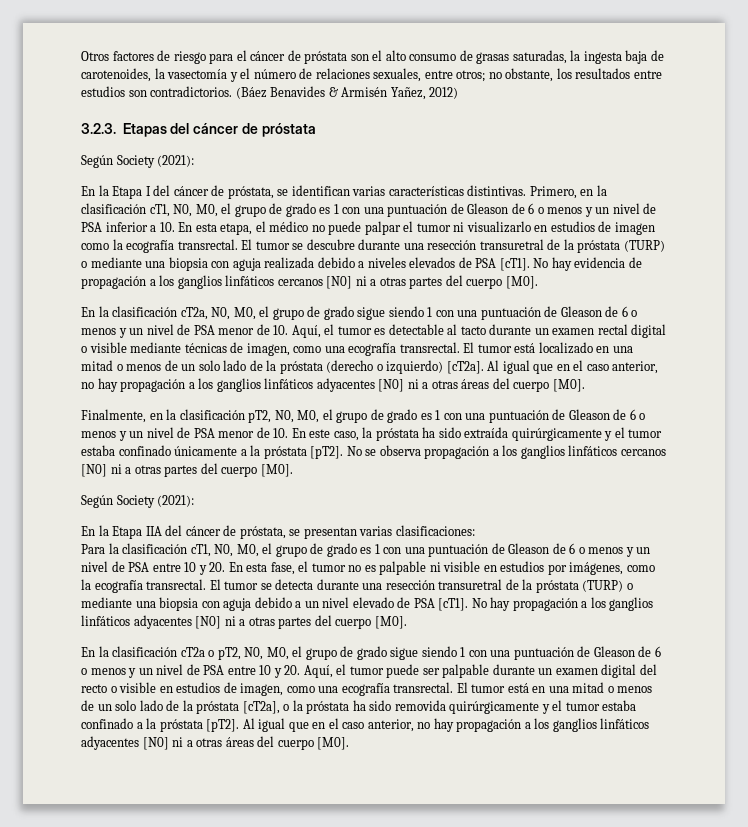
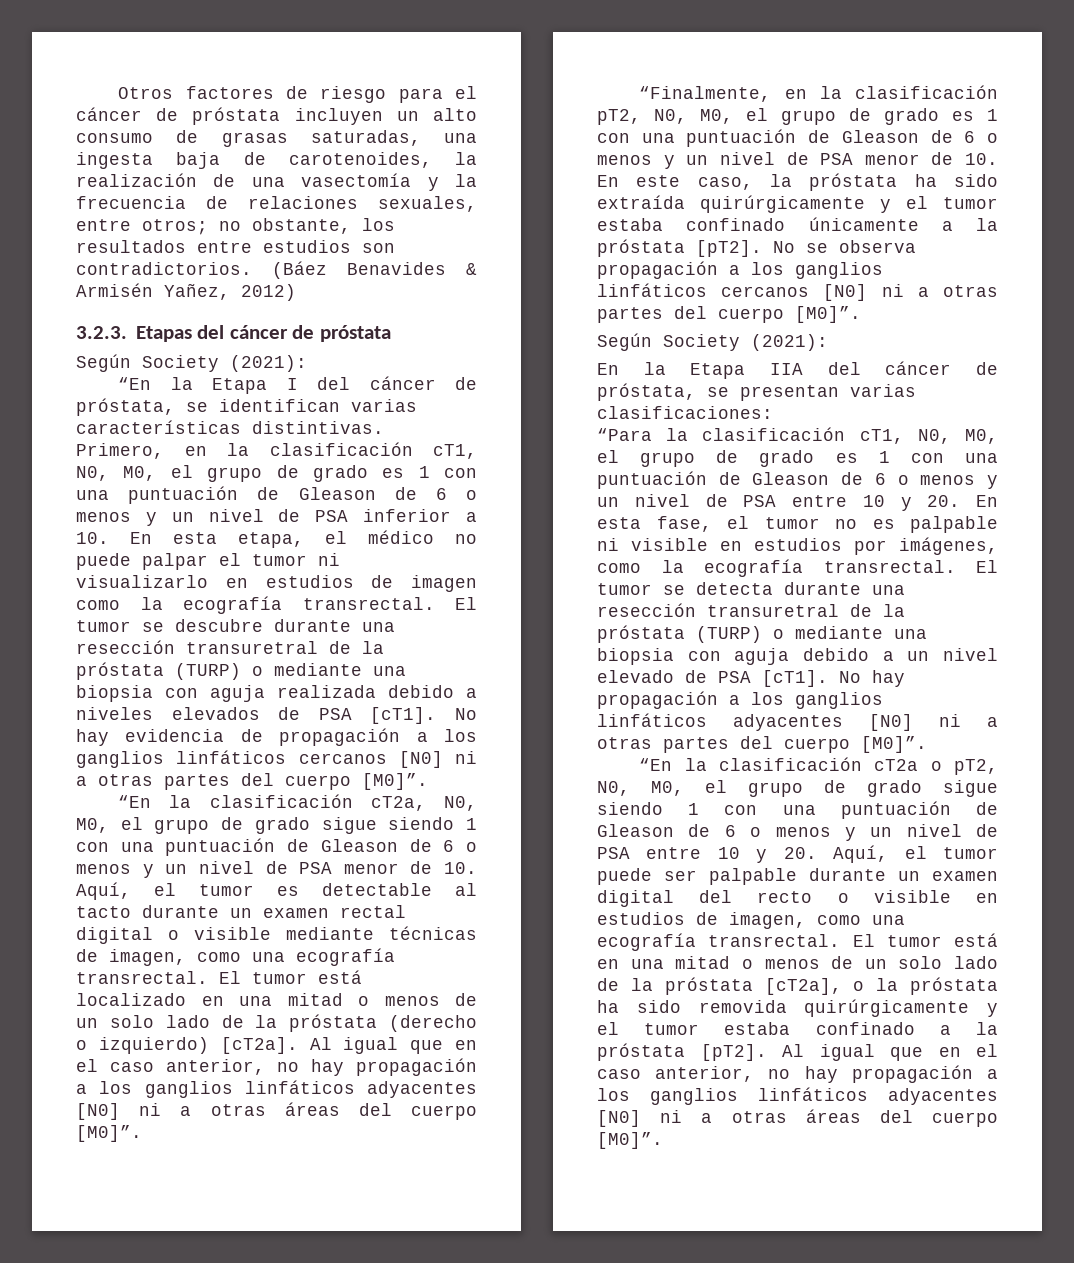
- Otros factores de riesgo para el cáncer de próstata son el alto consumo de grasas saturadas, la ingesta baja de carotenoides, la vasectomía y el número de relaciones sexuales, entre otros; no obstante, los resultados entre estudios son contradictorios.
+ Otros factores de riesgo para el cáncer de próstata incluyen un alto consumo de grasas saturadas, una ingesta baja de carotenoides, la realización de una vasectomía y la frecuencia de relaciones sexuales, entre otros; no obstante, los resultados entre estudios son contradictorios.
- En la Etapa I del cáncer de próstata, se identifican varias características distintivas.
+ “En la Etapa I del cáncer de próstata, se identifican varias características distintivas.
- No hay evidencia de propagación a los ganglios linfáticos cercanos [N0] ni a otras partes del cuerpo [M0].
- En la clasificación cT2a, N0, M0, el grupo de grado sigue siendo 1 con una puntuación de Gleason de 6 o menos y un nivel de PSA menor de 10. Aquí, el tumor es detectable al tacto durante un examen rectal digital o visible mediante técnicas de imagen, como una ecografía transrectal.
+ No hay evidencia de propagación a los ganglios linfáticos cercanos [N0] ni a otras partes del cuerpo [M0]”.
+ “En la clasificación cT2a, N0, M0, el grupo de grado sigue siendo 1 con una puntuación de Gleason de 6 o menos y un nivel de PSA menor de 10. Aquí, el tumor es detectable al tacto durante un examen rectal digital o visible mediante técnicas de imagen, como una ecografía transrectal.
- El tumor está localizado en una mitad o menos de un solo lado de la próstata (derecho o izquierdo) [cT2a]. Al igual que en el caso anterior, no hay propagación a los ganglios linfáticos adyacentes [N0] ni a otras áreas del cuerpo [M0].
- Finalmente, en la clasificación pT2, N0, M0, el grupo de grado es 1 con una puntuación de Gleason de 6 o menos y un nivel de PSA menor de 10. En este caso, la próstata ha sido extraída quirúrgicamente y el tumor estaba confinado únicamente a la próstata [pT2].
+ El tumor está localizado en una mitad o menos de un solo lado de la próstata (derecho o izquierdo) [cT2a]. Al igual que en el caso anterior, no hay propagación a los ganglios linfáticos adyacentes [N0] ni a otras áreas del cuerpo [M0]”.
+ “Finalmente, en la clasificación pT2, N0, M0, el grupo de grado es 1 con una puntuación de Gleason de 6 o menos y un nivel de PSA menor de 10. En este caso, la próstata ha sido extraída quirúrgicamente y el tumor estaba confinado únicamente a la próstata [pT2].
- No se observa propagación a los ganglios linfáticos cercanos [N0] ni a otras partes del cuerpo [M0].
+ No se observa propagación a los ganglios linfáticos cercanos [N0] ni a otras partes del cuerpo [M0]”.
- Para la clasificación cT1, N0, M0, el grupo de grado es 1 con una puntuación de Gleason de 6 o menos y un nivel de PSA entre 10 y 20. En esta fase, el tumor no es palpable ni visible en estudios por imágenes, como la ecografía transrectal.
+ “Para la clasificación cT1, N0, M0, el grupo de grado es 1 con una puntuación de Gleason de 6 o menos y un nivel de PSA entre 10 y 20. En esta fase, el tumor no es palpable ni visible en estudios por imágenes, como la ecografía transrectal.
- No hay propagación a los ganglios linfáticos adyacentes [N0] ni a otras partes del cuerpo [M0].
- En la clasificación cT2a o pT2, N0, M0, el grupo de grado sigue siendo 1 con una puntuación de Gleason de 6 o menos y un nivel de PSA entre 10 y 20. Aquí, el tumor puede ser palpable durante un examen digital del recto o visible en estudios de imagen, como una ecografía transrectal.
+ No hay propagación a los ganglios linfáticos adyacentes [N0] ni a otras partes del cuerpo [M0]”.
+ “En la clasificación cT2a o pT2, N0, M0, el grupo de grado sigue siendo 1 con una puntuación de Gleason de 6 o menos y un nivel de PSA entre 10 y 20. Aquí, el tumor puede ser palpable durante un examen digital del recto o visible en estudios de imagen, como una ecografía transrectal.
- El tumor está en una mitad o menos de un solo lado de la próstata [cT2a], o la próstata ha sido removida quirúrgicamente y el tumor estaba confinado a la próstata [pT2]. Al igual que en el caso anterior, no hay propagación a los ganglios linfáticos adyacentes [N0] ni a otras áreas del cuerpo [M0].
+ El tumor está en una mitad o menos de un solo lado de la próstata [cT2a], o la próstata ha sido removida quirúrgicamente y el tumor estaba confinado a la próstata [pT2]. Al igual que en el caso anterior, no hay propagación a los ganglios linfáticos adyacentes [N0] ni a otras áreas del cuerpo [M0]”.

